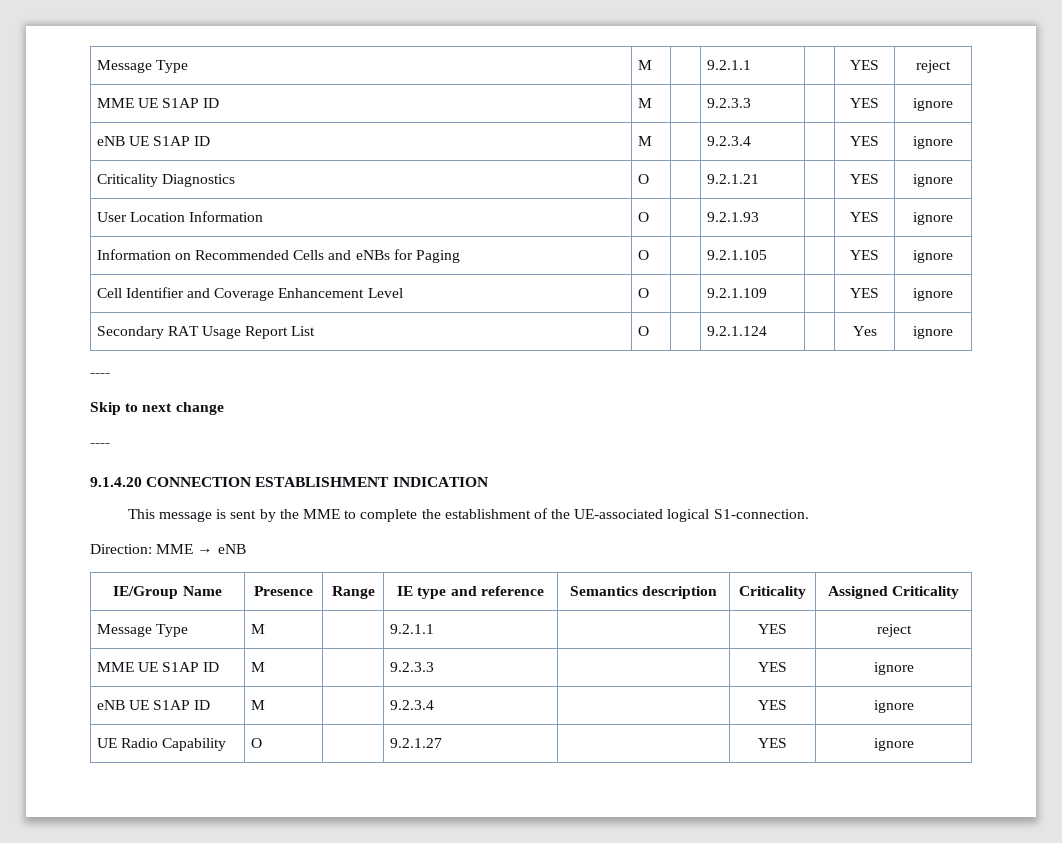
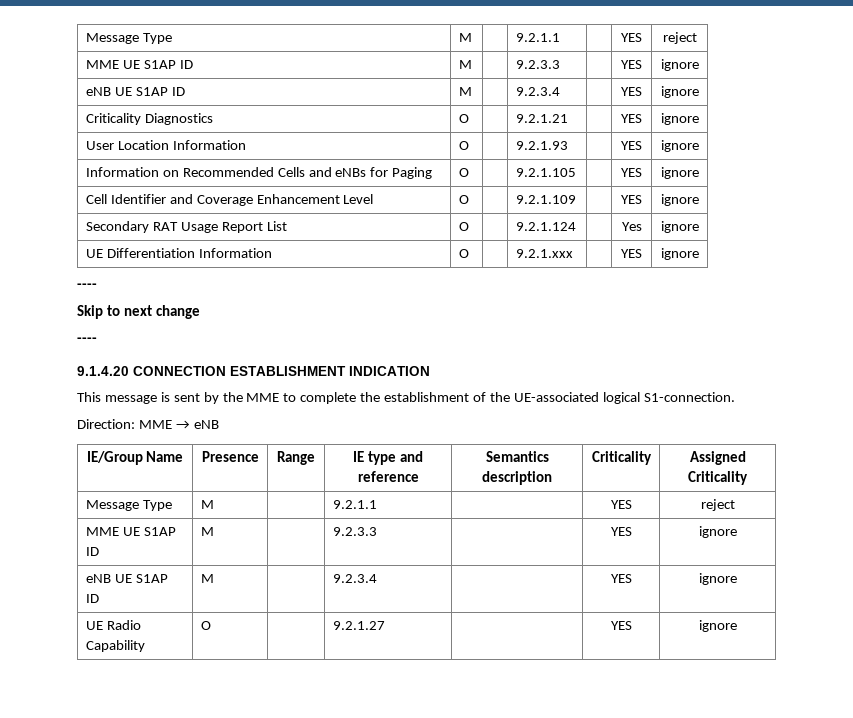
+ UE Differentiation Information | O | | 9.2.1.xxx | | YES | ignore

